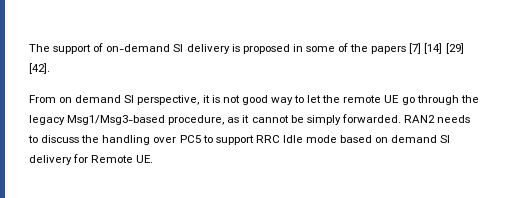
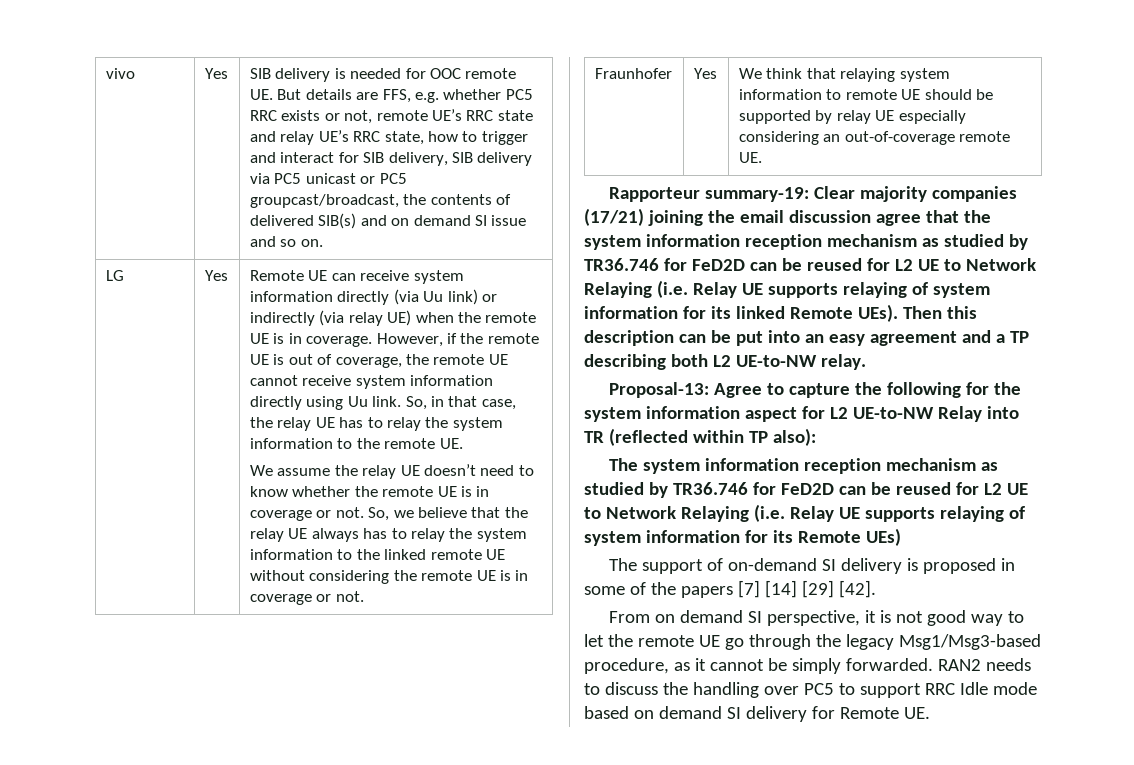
+ vivo | Yes | SIB delivery is needed for OOC remote UE. But details are FFS, e.g. whether PC5 RRC exists or not, remote UE’s RRC state and relay UE’s RRC state, how to trigger and interact for SIB delivery, SIB delivery via PC5 unicast or PC5 groupcast/broadcast, the contents of delivered SIB(s) and on demand SI issue and so on.
+ LG | Yes | Remote UE can receive system information directly (via Uu link) or indirectly (via relay UE) when the remote UE is in coverage. However, if the remote UE is out of coverage, the remote UE cannot receive system information directly using Uu link. So, in that case, the relay UE has to relay the system information to the remote UE.
+ We assume the relay UE doesn’t need to know whether the remote UE is in coverage or not. So, we believe that the relay UE always has to relay the system information to the linked remote UE without considering the remote UE is in coverage or not.
+ Fraunhofer | Yes | We think that relaying system information to remote UE should be supported by relay UE especially considering an out-of-coverage remote UE.
+ Rapporteur summary-19: Clear majority companies (17/21) joining the email discussion agree that the system information reception mechanism as studied by TR36.746 for FeD2D can be reused for L2 UE to Network Relaying (i.e. Relay UE supports relaying of system information for its linked Remote UEs). Then this description can be put into an easy agreement and a TP describing both L2 UE-to-NW relay.
+ Proposal-13: Agree to capture the following for the system information aspect for L2 UE-to-NW Relay into TR (reflected within TP also):
+ The system information reception mechanism as studied by TR36.746 for FeD2D can be reused for L2 UE to Network Relaying (i.e. Relay UE supports relaying of system information for its Remote UEs)

